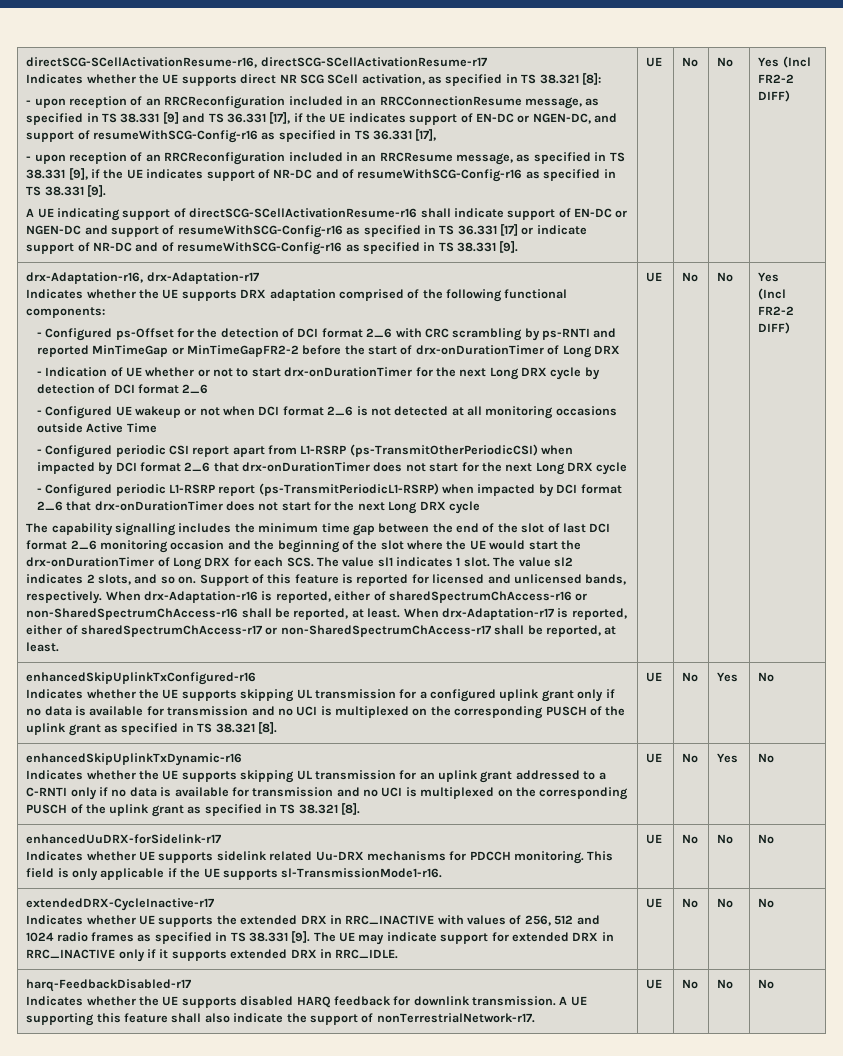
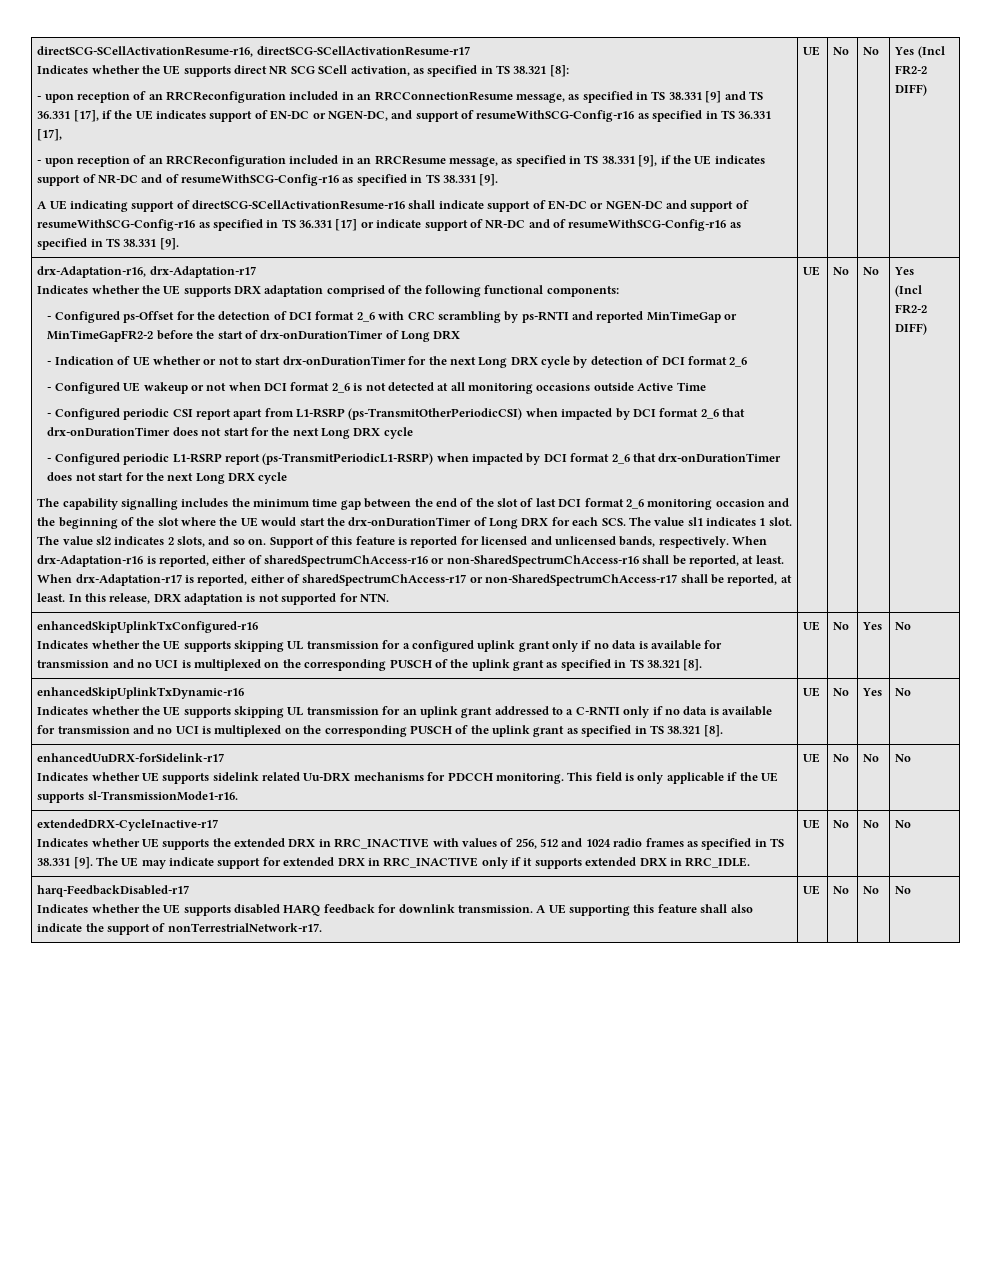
+ In this release, DRX adaptation is not supported for NTN.

